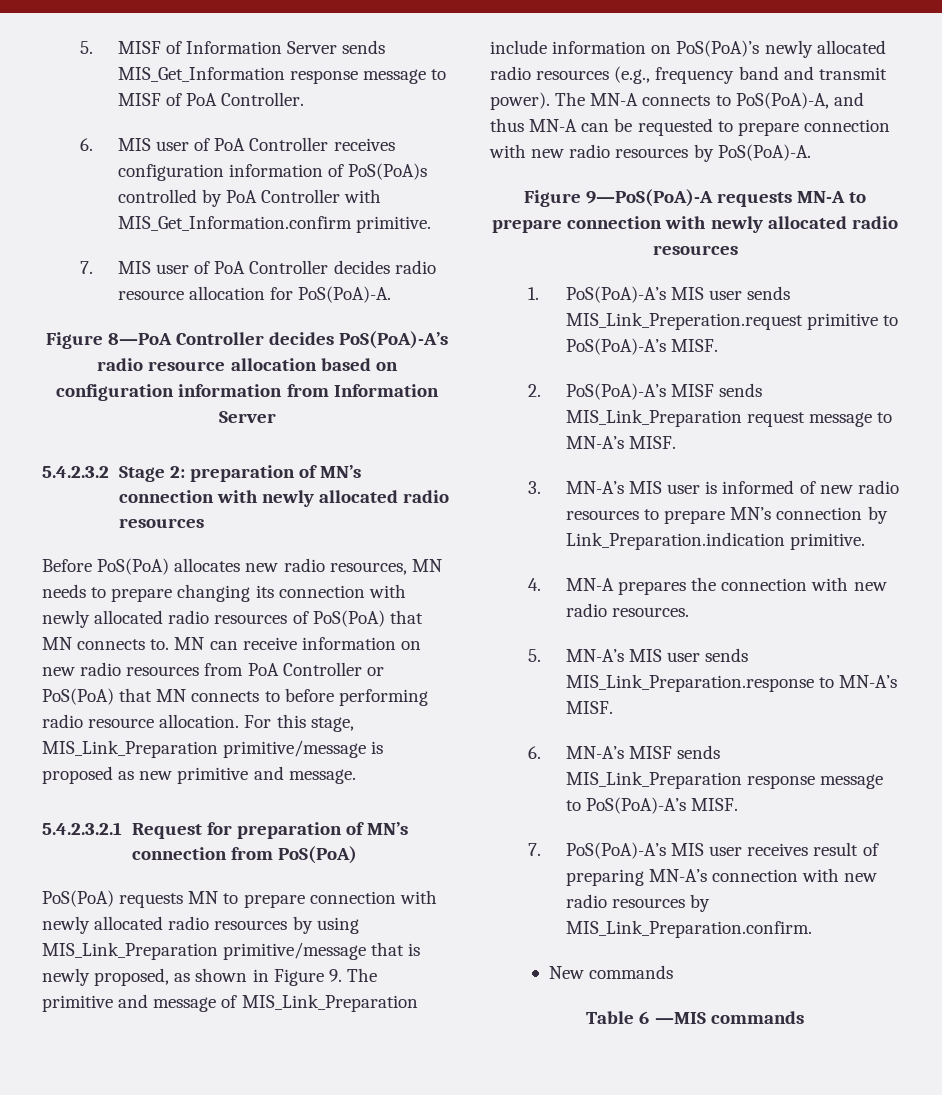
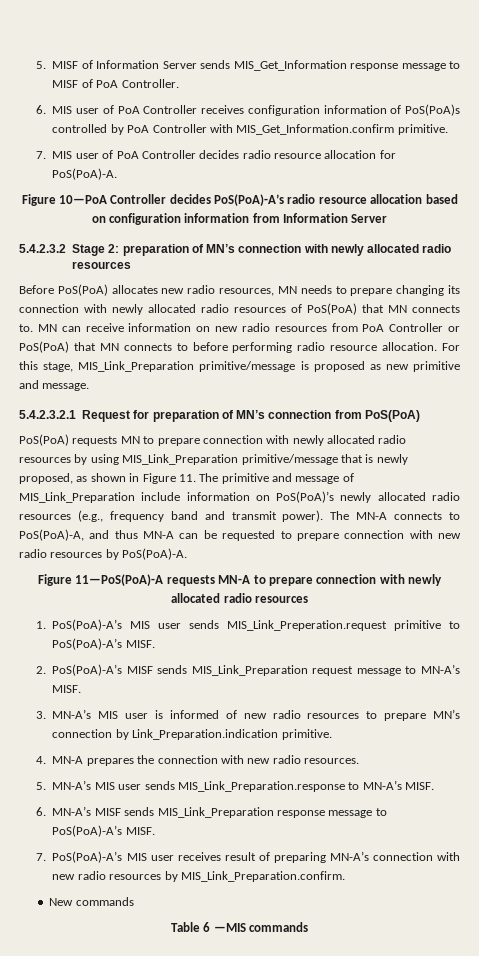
- Figure 8—PoA Controller decides PoS(PoA)-A’s radio resource allocation based on configuration information from Information Server
+ Figure 10—PoA Controller decides PoS(PoA)-A’s radio resource allocation based on configuration information from Information Server
- PoS(PoA) requests MN to prepare connection with newly allocated radio resources by using MIS_Link_Preparation primitive/message that is newly proposed, as shown in Figure 9. The primitive and message of MIS_Link_Preparation include information on PoS(PoA)’s newly allocated radio resources (e.g., frequency band and transmit power).
+ PoS(PoA) requests MN to prepare connection with newly allocated radio resources by using MIS_Link_Preparation primitive/message that is newly proposed, as shown in Figure 11. The primitive and message of MIS_Link_Preparation include information on PoS(PoA)’s newly allocated radio resources (e.g., frequency band and transmit power).
- Figure 9—PoS(PoA)-A requests MN-A to prepare connection with newly allocated radio resources
+ Figure 11—PoS(PoA)-A requests MN-A to prepare connection with newly allocated radio resources

